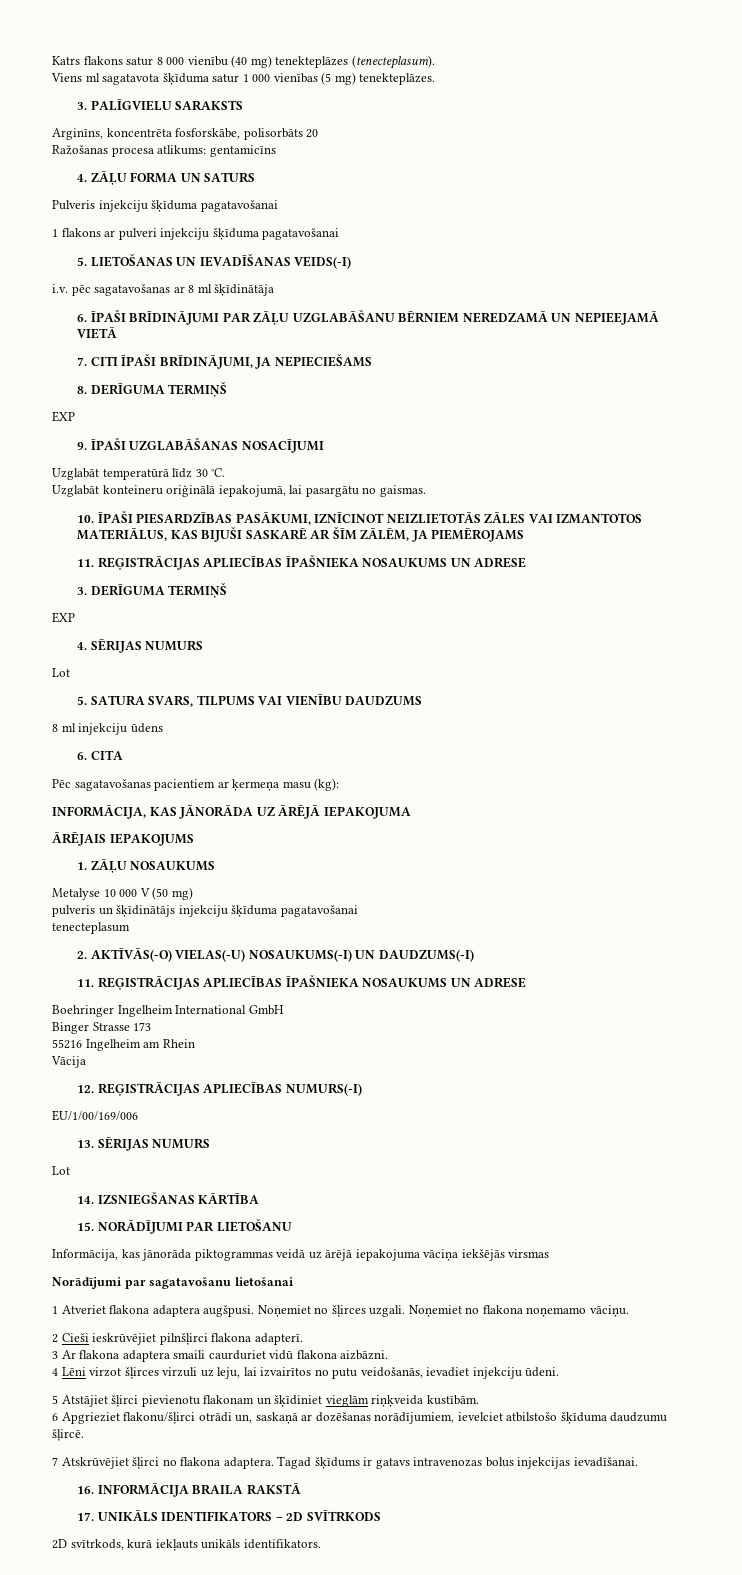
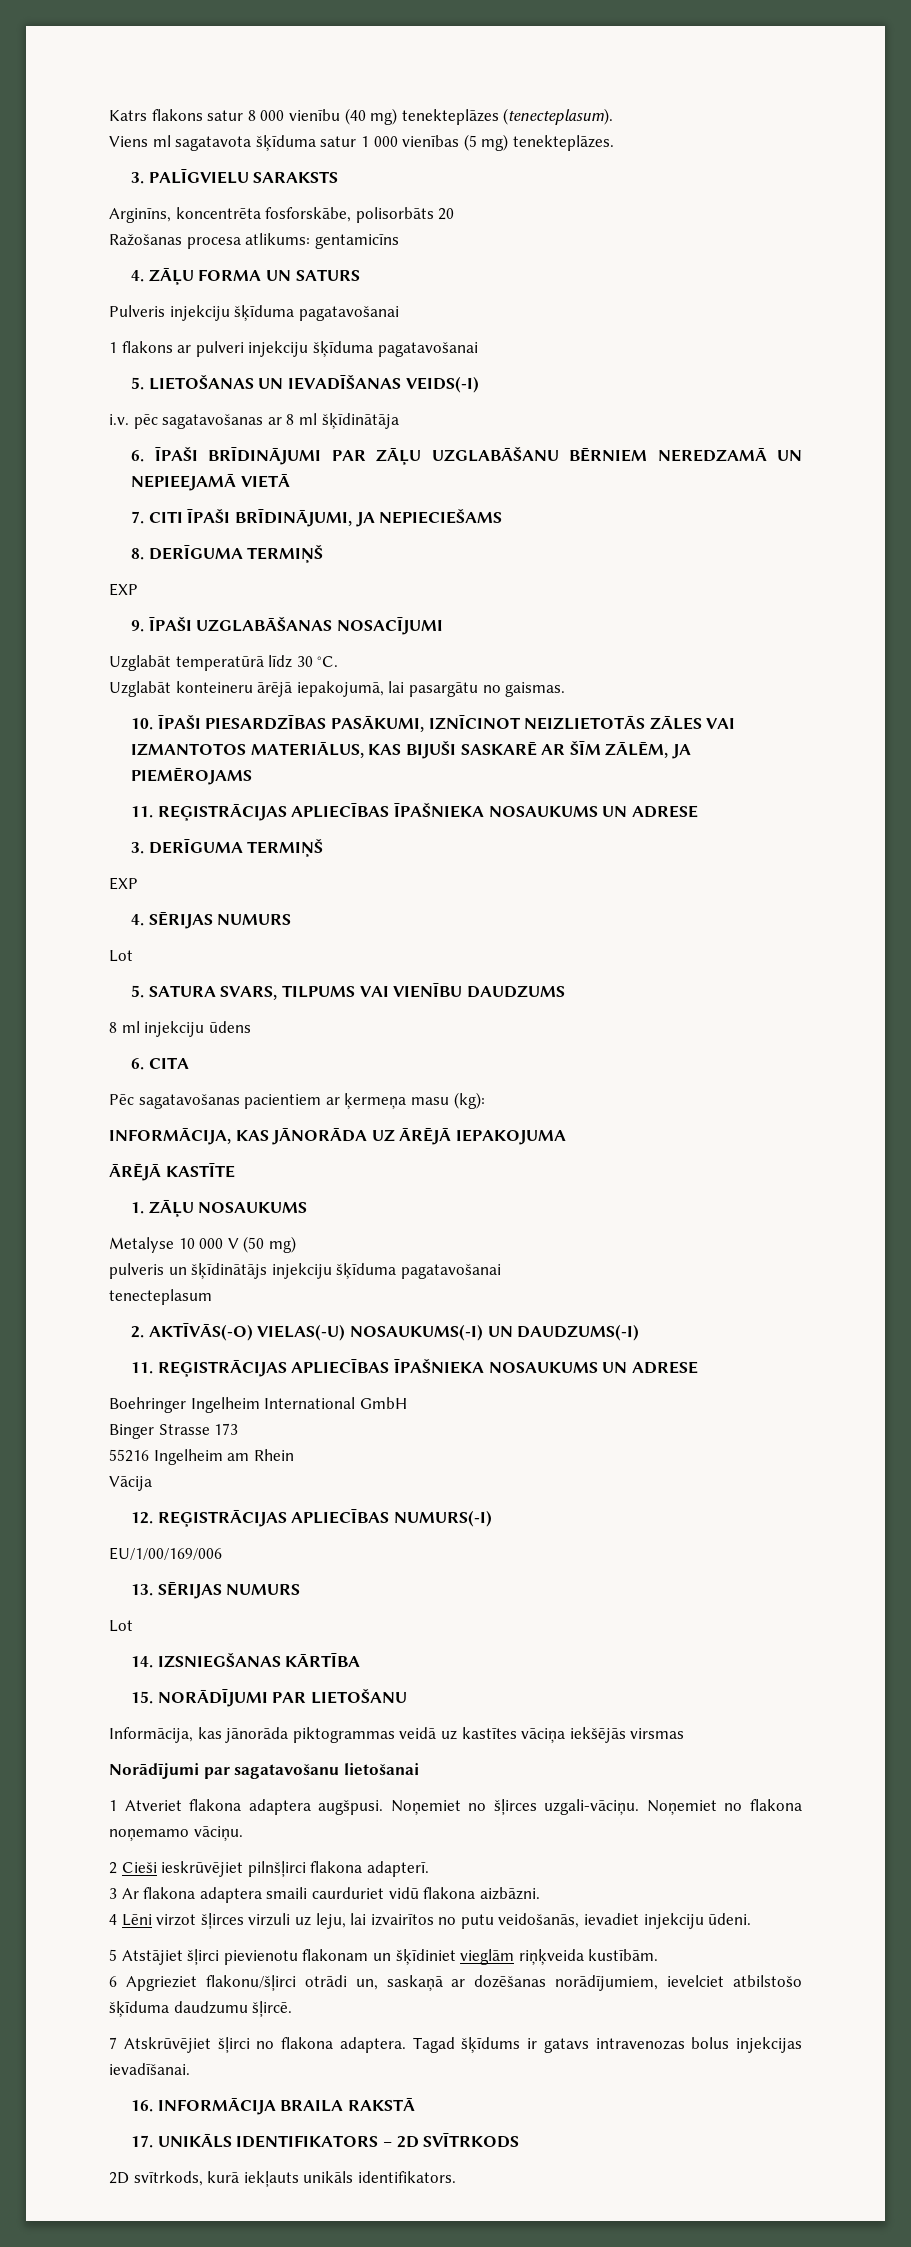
- Uzglabāt konteineru oriģinālā iepakojumā, lai pasargātu no gaismas.
+ Uzglabāt konteineru ārējā iepakojumā, lai pasargātu no gaismas.
- ĀRĒJAIS IEPAKOJUMS
+ ĀRĒJĀ KASTĪTE
- Informācija, kas jānorāda piktogrammas veidā uz ārējā iepakojuma vāciņa iekšējās virsmas
+ Informācija, kas jānorāda piktogrammas veidā uz kastītes vāciņa iekšējās virsmas
- Noņemiet no šļirces uzgali.
+ Noņemiet no šļirces uzgali-vāciņu.

